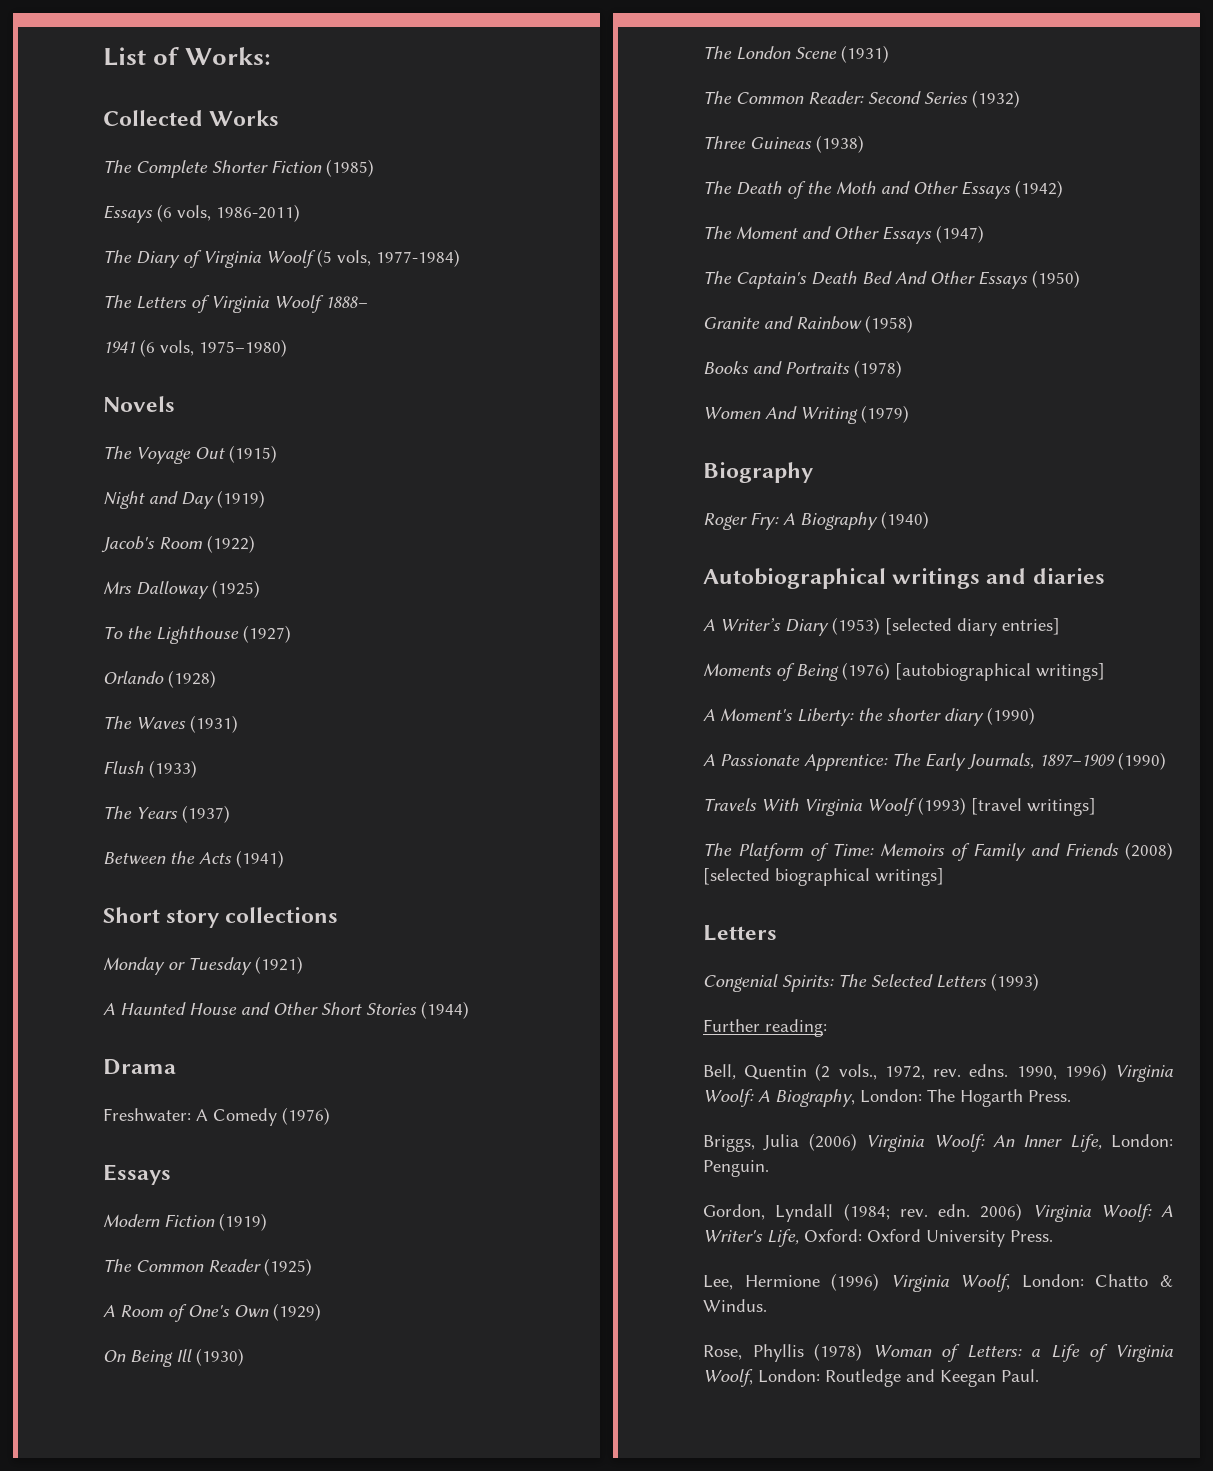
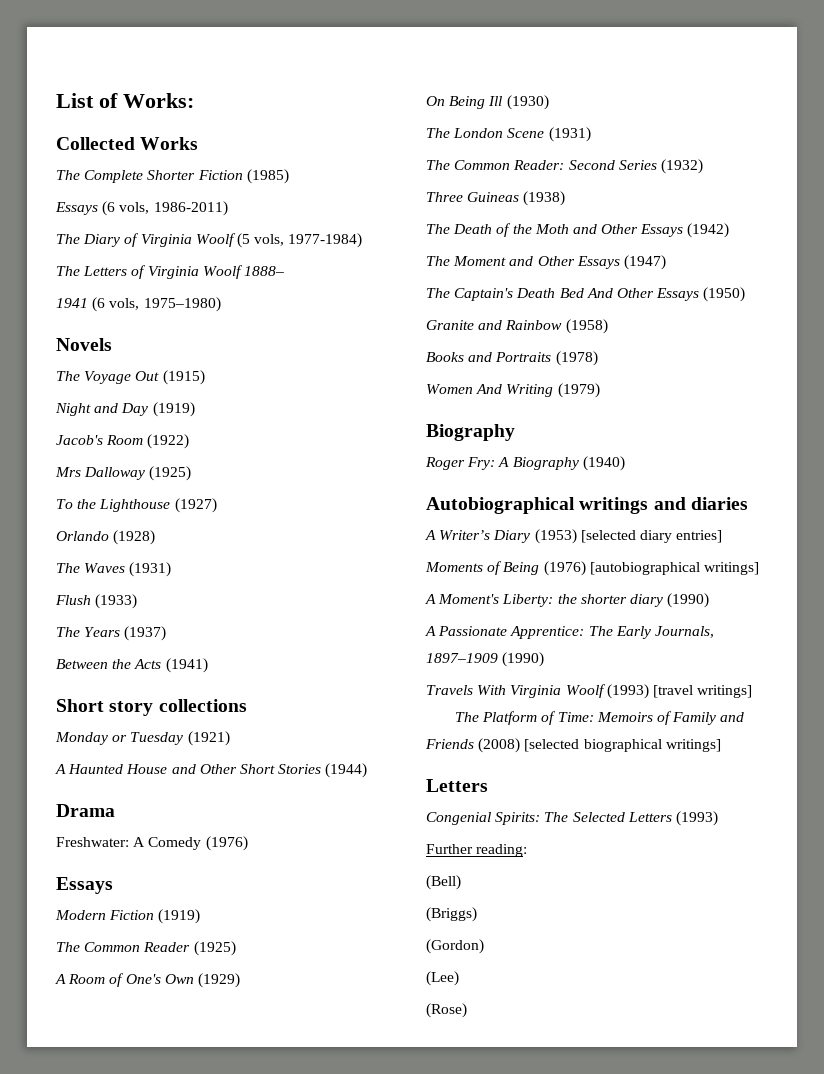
- Bell, Quentin (2 vols., 1972, rev. edns. 1990, 1996) Virginia Woolf: A Biography, London: The Hogarth Press.
- Briggs, Julia (2006) Virginia Woolf: An Inner Life, London: Penguin.
- Gordon, Lyndall (1984; rev. edn. 2006) Virginia Woolf: A Writer's Life, Oxford: Oxford University Press.
- Lee, Hermione (1996) Virginia Woolf, London: Chatto & Windus.
- Rose, Phyllis (1978) Woman of Letters: a Life of Virginia Woolf, London: Routledge and Keegan Paul.
+ (Bell)
+ (Briggs)
+ (Gordon)
+ (Lee)
+ (Rose)

